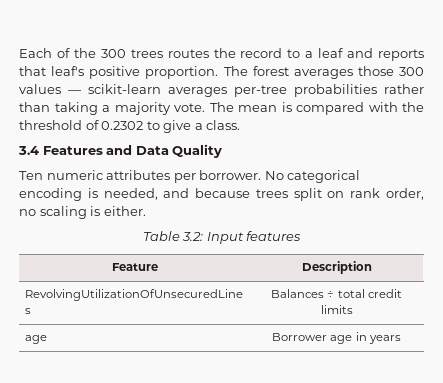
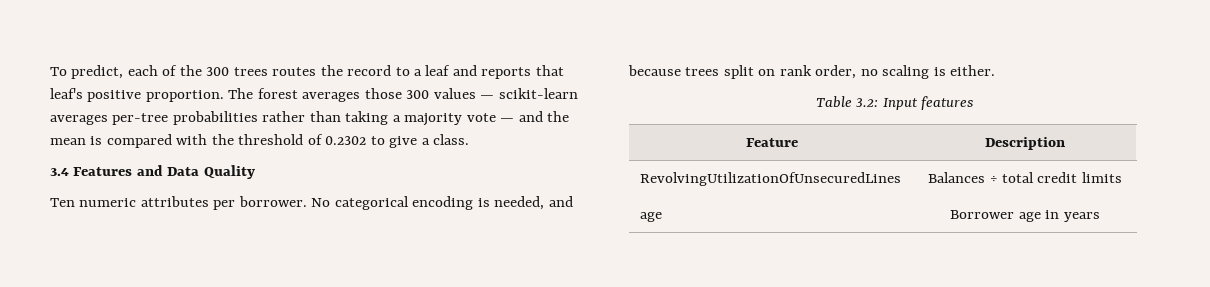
- Each of the 300 trees routes the record to a leaf and reports that leaf's positive proportion.
+ To predict, each of the 300 trees routes the record to a leaf and reports that leaf's positive proportion.
- The forest averages those 300 values — scikit-learn averages per-tree probabilities rather than taking a majority vote. The mean is compared with the threshold of 0.2302 to give a class.
+ The forest averages those 300 values — scikit-learn averages per-tree probabilities rather than taking a majority vote — and the mean is compared with the threshold of 0.2302 to give a class.

